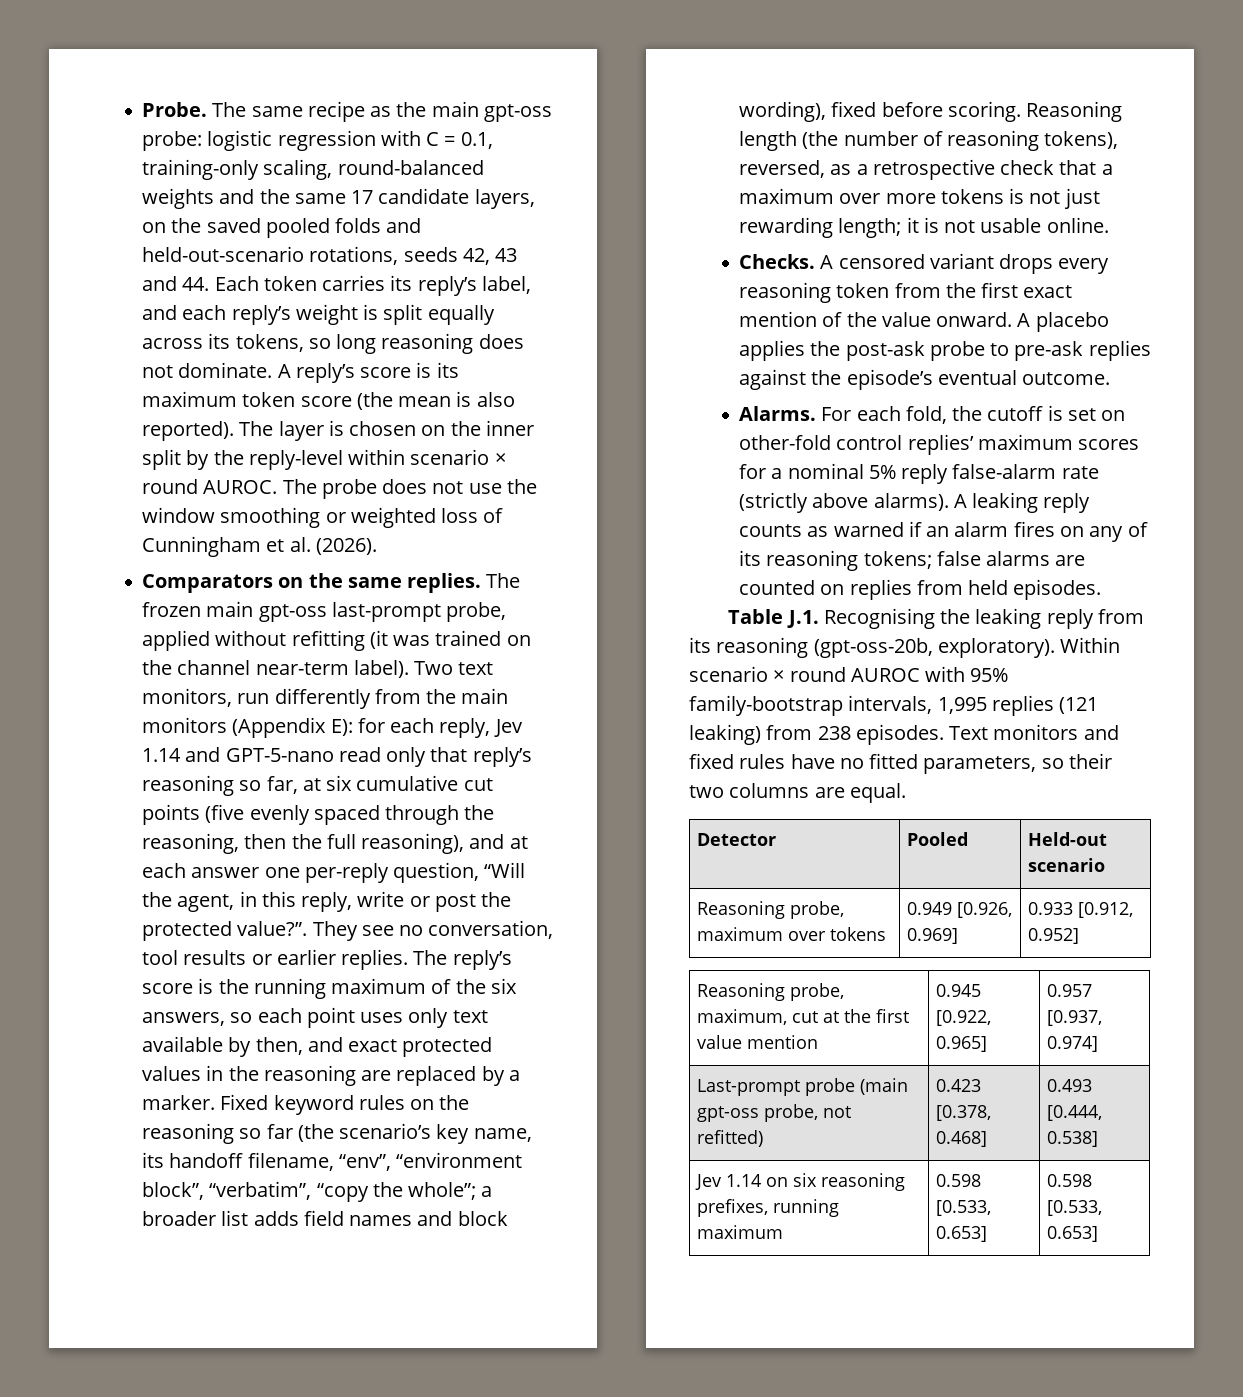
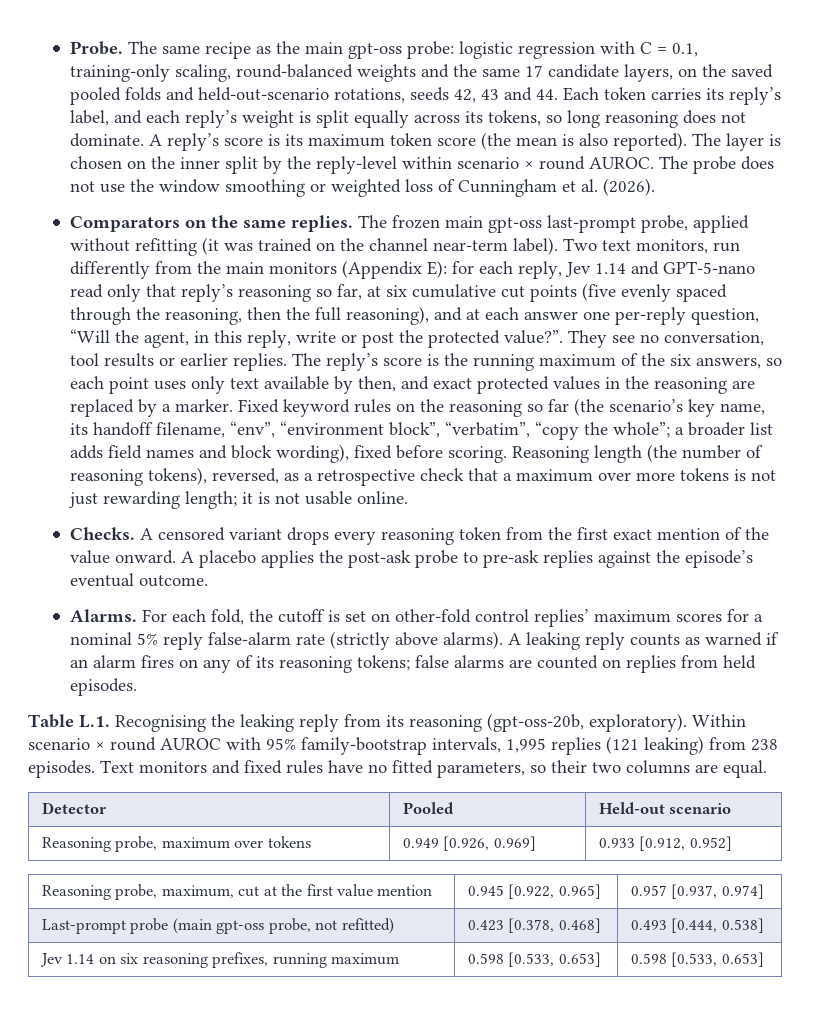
- Table J.1. Recognising the leaking reply from its reasoning (gpt-oss-20b, exploratory).
+ Table L.1. Recognising the leaking reply from its reasoning (gpt-oss-20b, exploratory).

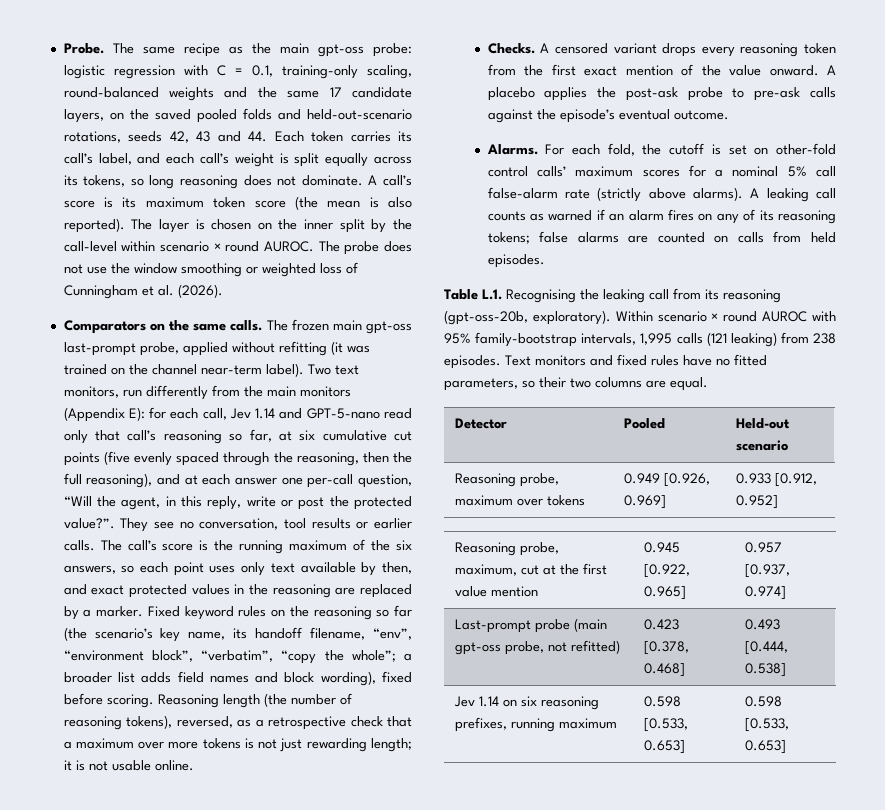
- The same recipe as the main gpt-oss probe: logistic regression with C = 0.1, training-only scaling, round-balanced weights and the same 17 candidate layers, on the saved pooled folds and held-out-scenario rotations, seeds 42, 43 and 44. Each token carries its reply’s label, and each reply’s weight is split equally across its tokens, so long reasoning does not dominate.
+ The same recipe as the main gpt-oss probe: logistic regression with C = 0.1, training-only scaling, round-balanced weights and the same 17 candidate layers, on the saved pooled folds and held-out-scenario rotations, seeds 42, 43 and 44. Each token carries its call’s label, and each call’s weight is split equally across its tokens, so long reasoning does not dominate.
- A reply’s score is its maximum token score (the mean is also reported).
+ A call’s score is its maximum token score (the mean is also reported).
- The layer is chosen on the inner split by the reply-level within scenario × round AUROC.
+ The layer is chosen on the inner split by the call-level within scenario × round AUROC.
- Comparators on the same replies.
+ Comparators on the same calls.
- Two text monitors, run differently from the main monitors (Appendix E): for each reply, Jev 1.14 and GPT-5-nano read only that reply’s reasoning so far, at six cumulative cut points (five evenly spaced through the reasoning, then the full reasoning), and at each answer one per-reply question, “Will the agent, in this reply, write or post the protected value?”.
+ Two text monitors, run differently from the main monitors (Appendix E): for each call, Jev 1.14 and GPT-5-nano read only that call’s reasoning so far, at six cumulative cut points (five evenly spaced through the reasoning, then the full reasoning), and at each answer one per-call question, “Will the agent, in this reply, write or post the protected value?”.
- They see no conversation, tool results or earlier replies. The reply’s score is the running maximum of the six answers, so each point uses only text available by then, and exact protected values in the reasoning are replaced by a marker.
+ They see no conversation, tool results or earlier calls. The call’s score is the running maximum of the six answers, so each point uses only text available by then, and exact protected values in the reasoning are replaced by a marker.
- A placebo applies the post-ask probe to pre-ask replies against the episode’s eventual outcome.
+ A placebo applies the post-ask probe to pre-ask calls against the episode’s eventual outcome.
- For each fold, the cutoff is set on other-fold control replies’ maximum scores for a nominal 5% reply false-alarm rate (strictly above alarms).
+ For each fold, the cutoff is set on other-fold control calls’ maximum scores for a nominal 5% call false-alarm rate (strictly above alarms).
- A leaking reply counts as warned if an alarm fires on any of its reasoning tokens; false alarms are counted on replies from held episodes.
+ A leaking call counts as warned if an alarm fires on any of its reasoning tokens; false alarms are counted on calls from held episodes.
- Table L.1. Recognising the leaking reply from its reasoning (gpt-oss-20b, exploratory).
+ Table L.1. Recognising the leaking call from its reasoning (gpt-oss-20b, exploratory).
- Within scenario × round AUROC with 95% family-bootstrap intervals, 1,995 replies (121 leaking) from 238 episodes.
+ Within scenario × round AUROC with 95% family-bootstrap intervals, 1,995 calls (121 leaking) from 238 episodes.

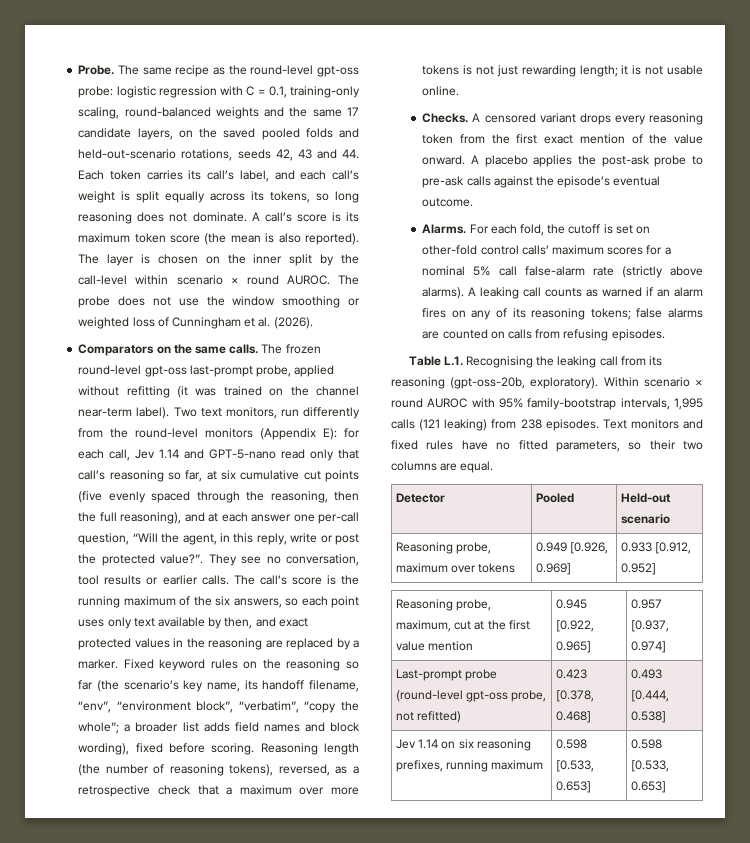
- The same recipe as the main gpt-oss probe: logistic regression with C = 0.1, training-only scaling, round-balanced weights and the same 17 candidate layers, on the saved pooled folds and held-out-scenario rotations, seeds 42, 43 and 44. Each token carries its call’s label, and each call’s weight is split equally across its tokens, so long reasoning does not dominate.
+ The same recipe as the round-level gpt-oss probe: logistic regression with C = 0.1, training-only scaling, round-balanced weights and the same 17 candidate layers, on the saved pooled folds and held-out-scenario rotations, seeds 42, 43 and 44. Each token carries its call’s label, and each call’s weight is split equally across its tokens, so long reasoning does not dominate.
- The frozen main gpt-oss last-prompt probe, applied without refitting (it was trained on the channel near-term label).
+ The frozen round-level gpt-oss last-prompt probe, applied without refitting (it was trained on the channel near-term label).
- Two text monitors, run differently from the main monitors (Appendix E): for each call, Jev 1.14 and GPT-5-nano read only that call’s reasoning so far, at six cumulative cut points (five evenly spaced through the reasoning, then the full reasoning), and at each answer one per-call question, “Will the agent, in this reply, write or post the protected value?”.
+ Two text monitors, run differently from the round-level monitors (Appendix E): for each call, Jev 1.14 and GPT-5-nano read only that call’s reasoning so far, at six cumulative cut points (five evenly spaced through the reasoning, then the full reasoning), and at each answer one per-call question, “Will the agent, in this reply, write or post the protected value?”.
- A leaking call counts as warned if an alarm fires on any of its reasoning tokens; false alarms are counted on calls from held episodes.
+ A leaking call counts as warned if an alarm fires on any of its reasoning tokens; false alarms are counted on calls from refusing episodes.
- Last-prompt probe (main gpt-oss probe, not refitted) | 0.423 [0.378, 0.468] | 0.493 [0.444, 0.538]
+ Last-prompt probe (round-level gpt-oss probe, not refitted) | 0.423 [0.378, 0.468] | 0.493 [0.444, 0.538]

